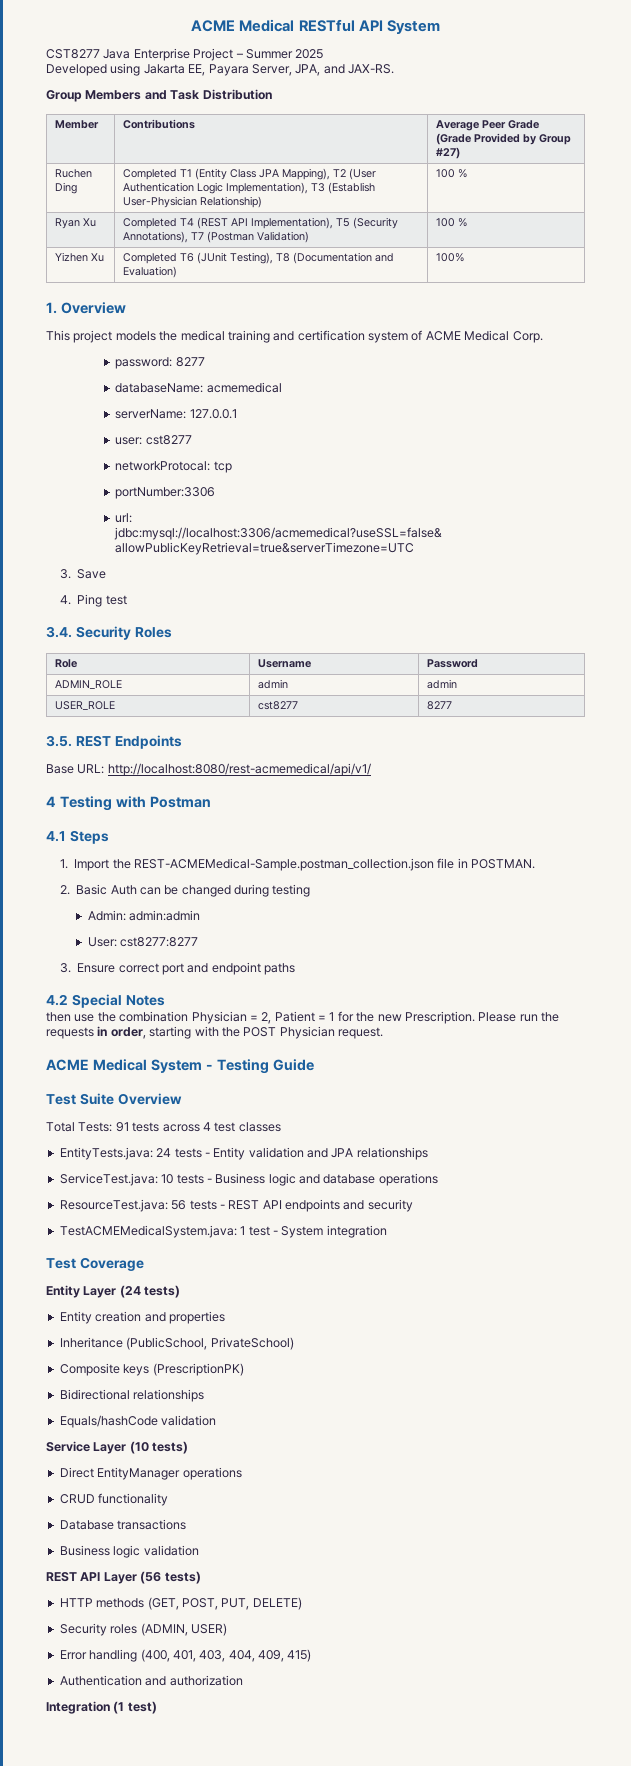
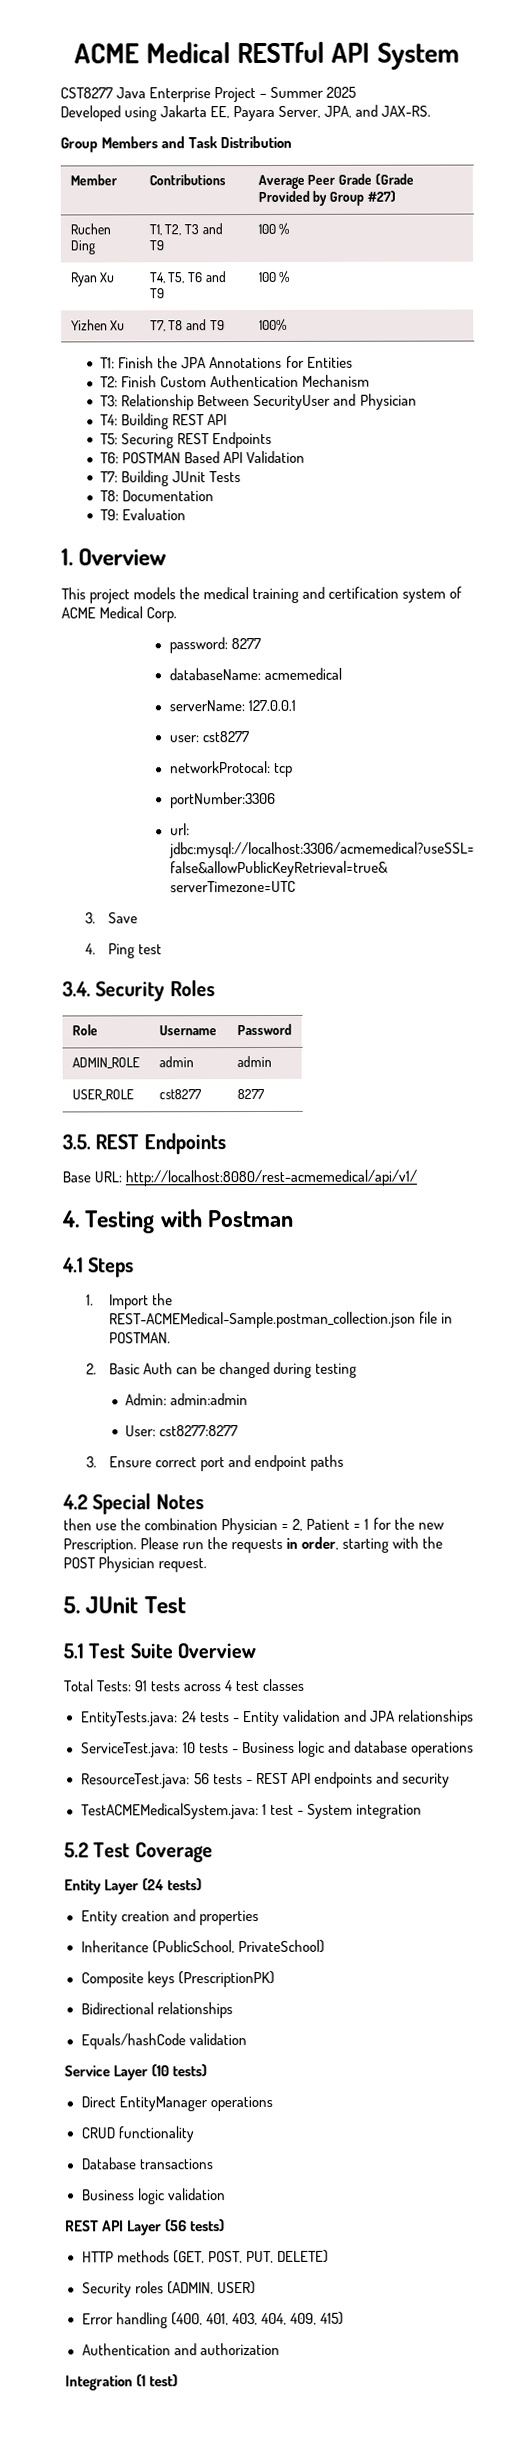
- Ruchen Ding | Completed T1 (Entity Class JPA Mapping), T2 (User Authentication Logic Implementation), T3 (Establish User-Physician Relationship) | 100 %
- Ryan Xu | Completed T4 (REST API Implementation), T5 (Security Annotations), T7 (Postman Validation) | 100 %
- Yizhen Xu | Completed T6 (JUnit Testing), T8 (Documentation and Evaluation) | 100%
+ Ruchen Ding | T1, T2, T3 and T9 | 100 %
+ Ryan Xu | T4, T5, T6 and T9 | 100 %
+ Yizhen Xu | T7, T8 and T9 | 100%
+ T1: Finish the JPA Annotations for Entities
+ T2: Finish Custom Authentication Mechanism
+ T3: Relationship Between SecurityUser and Physician
+ T4: Building REST API
+ T5: Securing REST Endpoints
+ T6: POSTMAN Based API Validation
+ T7: Building JUnit Tests
+ T8: Documentation
+ T9: Evaluation
- 4 Testing with Postman
+ 4. Testing with Postman
- ACME Medical System - Testing Guide
- Test Suite Overview
+ 5. JUnit Test
+ 5.1 Test Suite Overview
- Test Coverage
+ 5.2 Test Coverage

